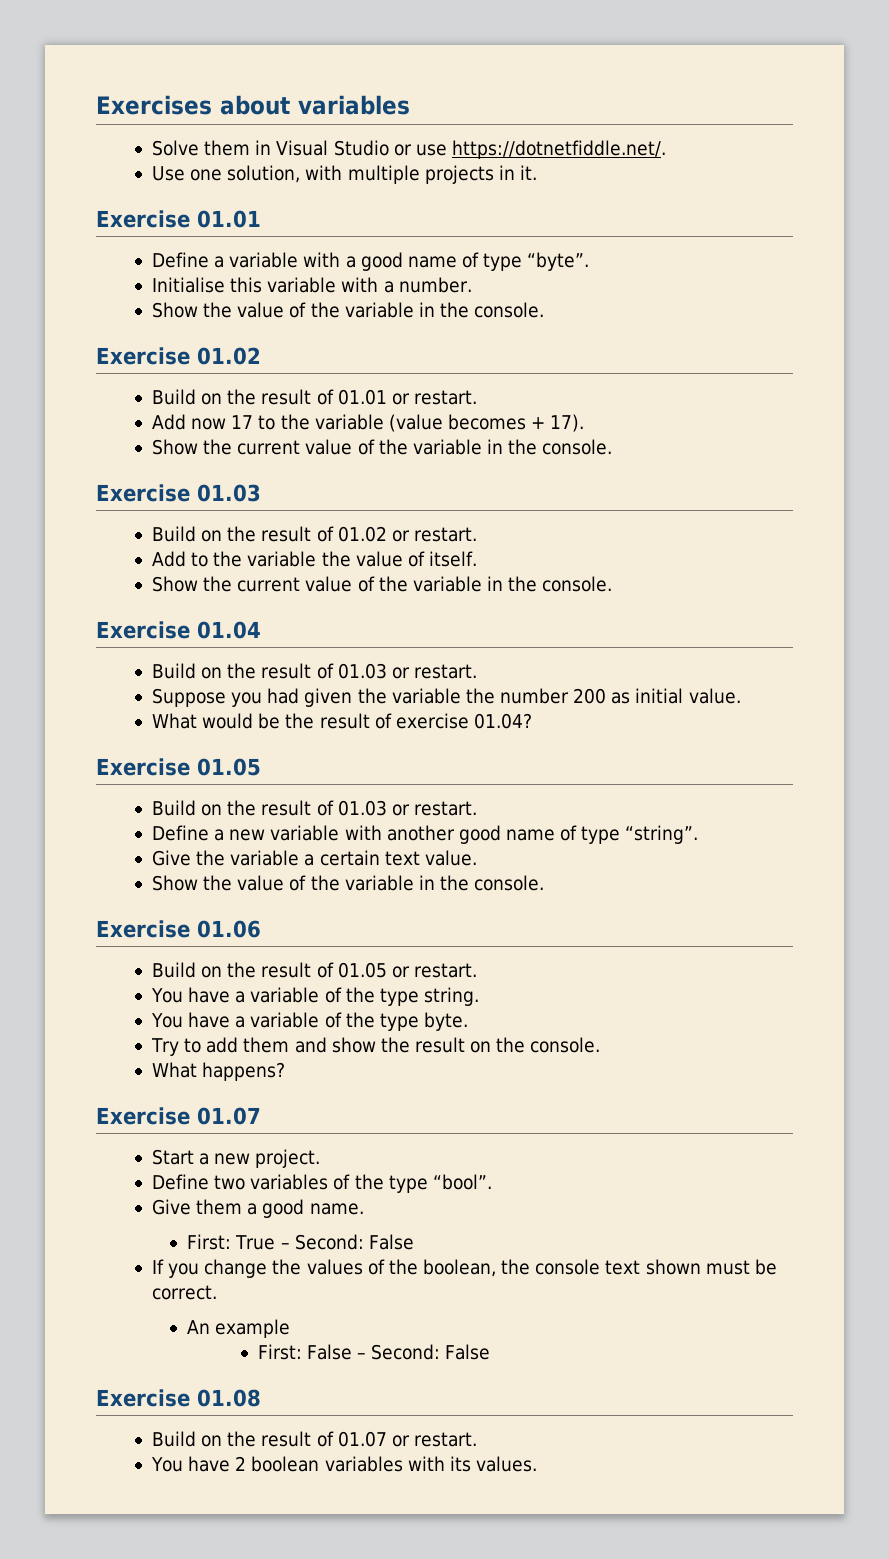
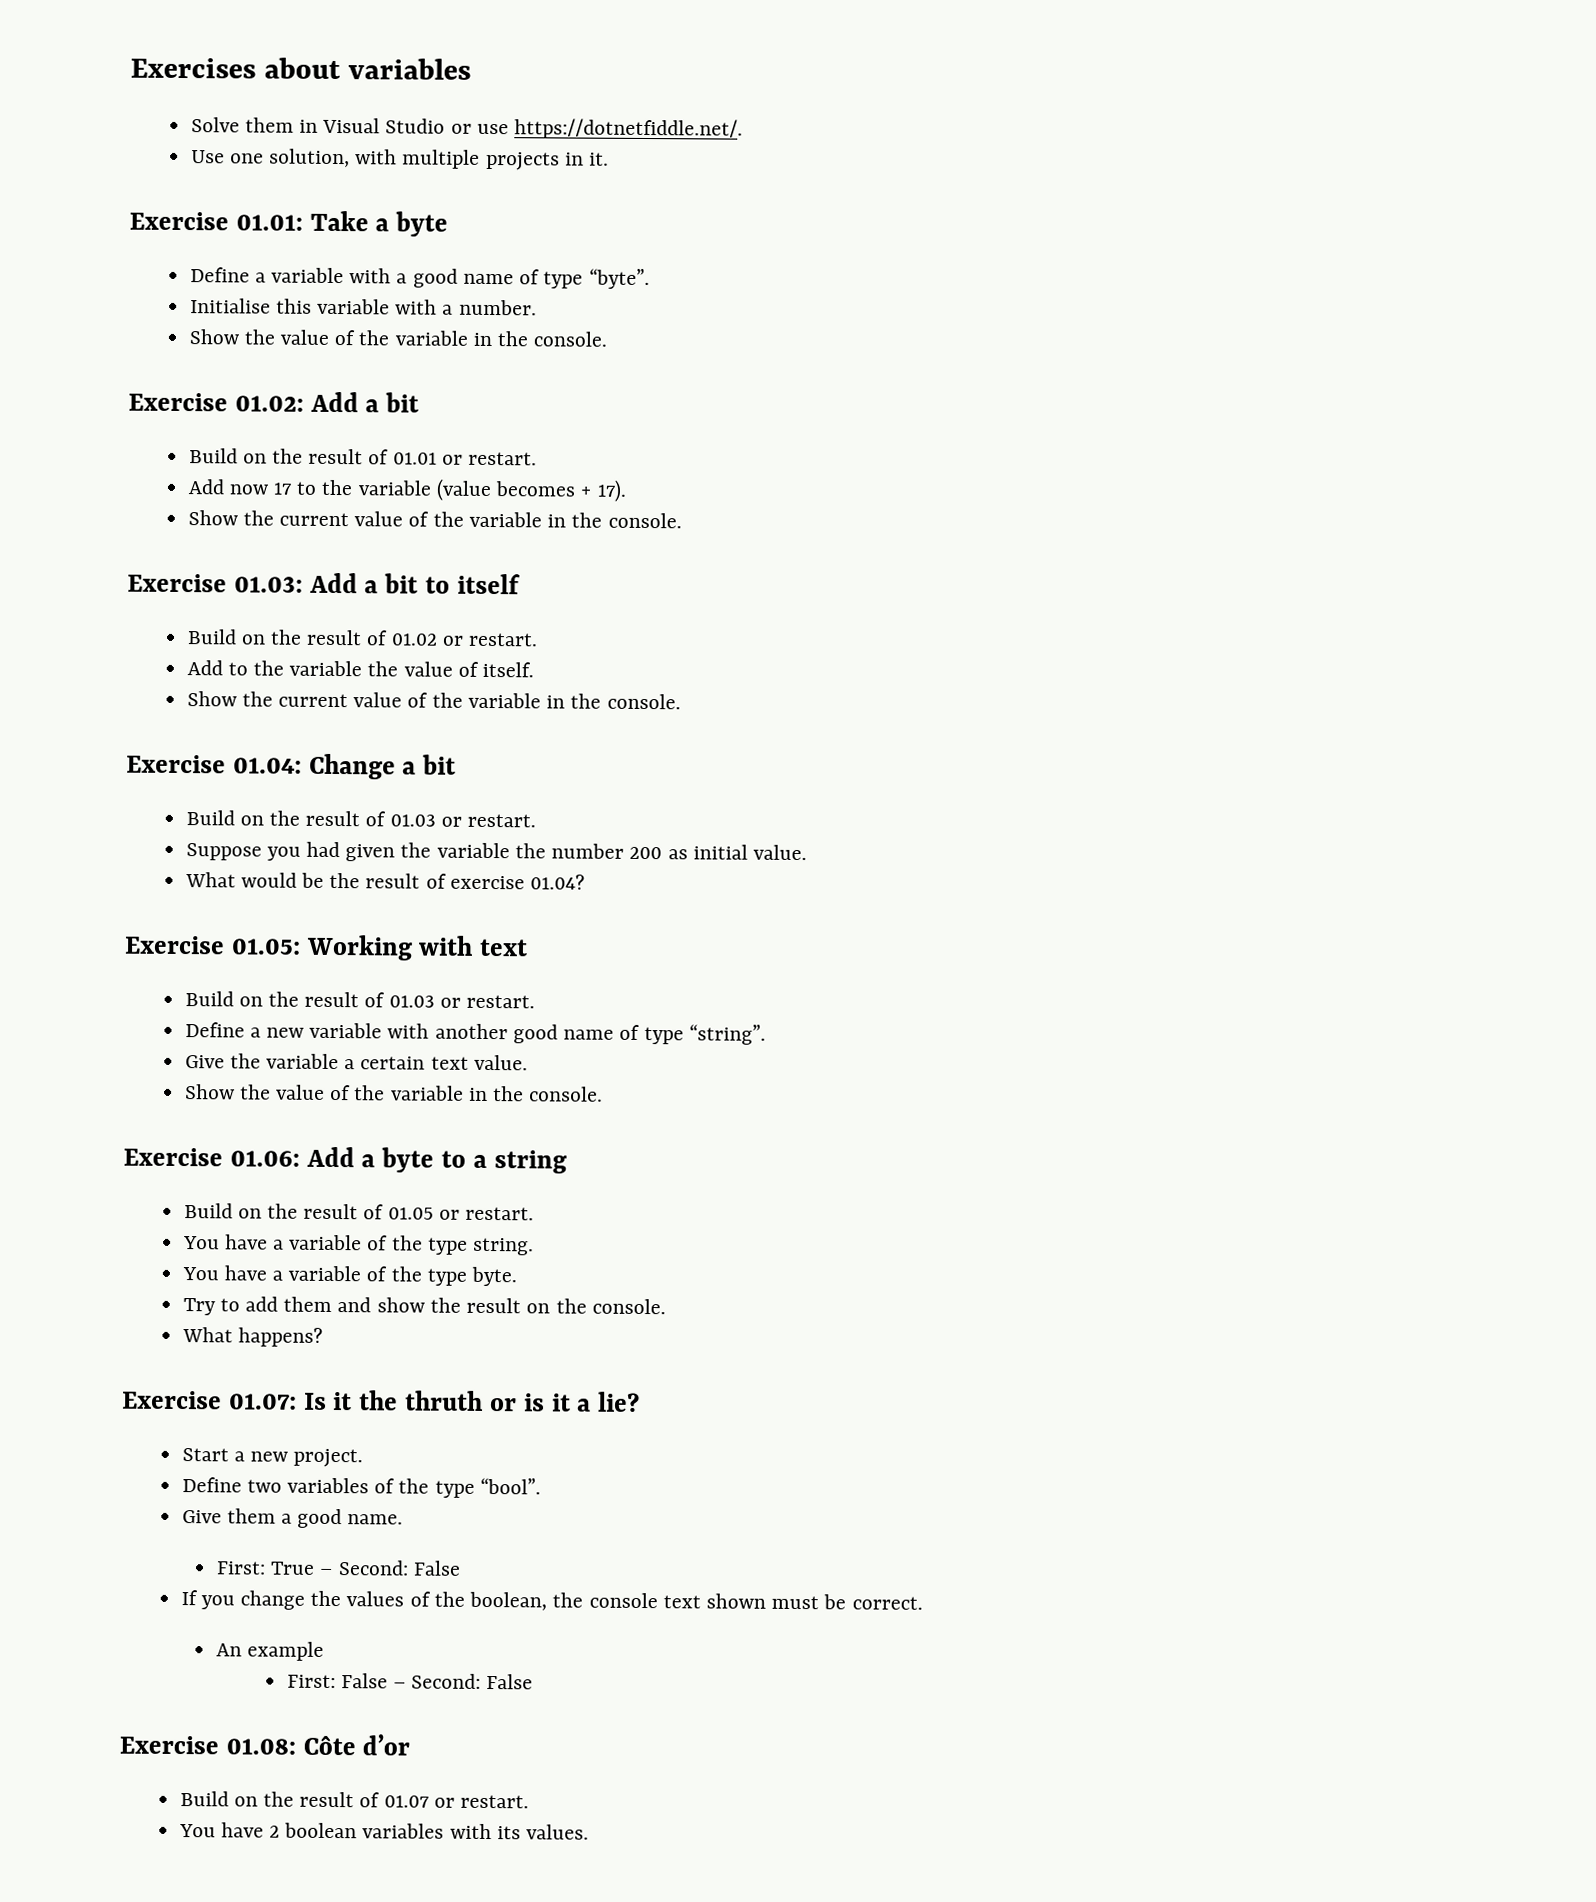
- Exercise 01.01
+ Exercise 01.01: Take a byte
- Exercise 01.02
+ Exercise 01.02: Add a bit
- Exercise 01.03
+ Exercise 01.03: Add a bit to itself
- Exercise 01.04
+ Exercise 01.04: Change a bit
- Exercise 01.05
+ Exercise 01.05: Working with text
- Exercise 01.06
+ Exercise 01.06: Add a byte to a string
- Exercise 01.07
+ Exercise 01.07: Is it the thruth or is it a lie?
- Exercise 01.08
+ Exercise 01.08: Côte d’or

